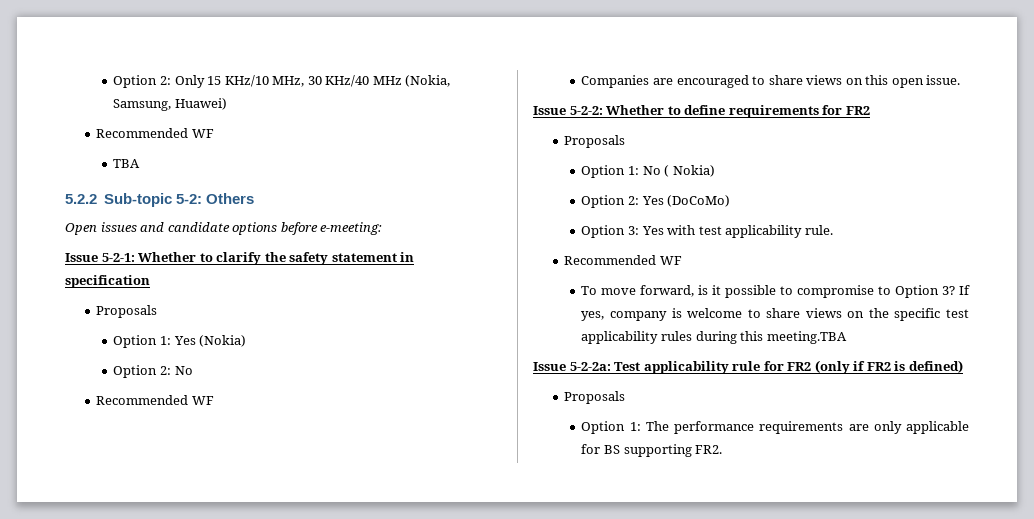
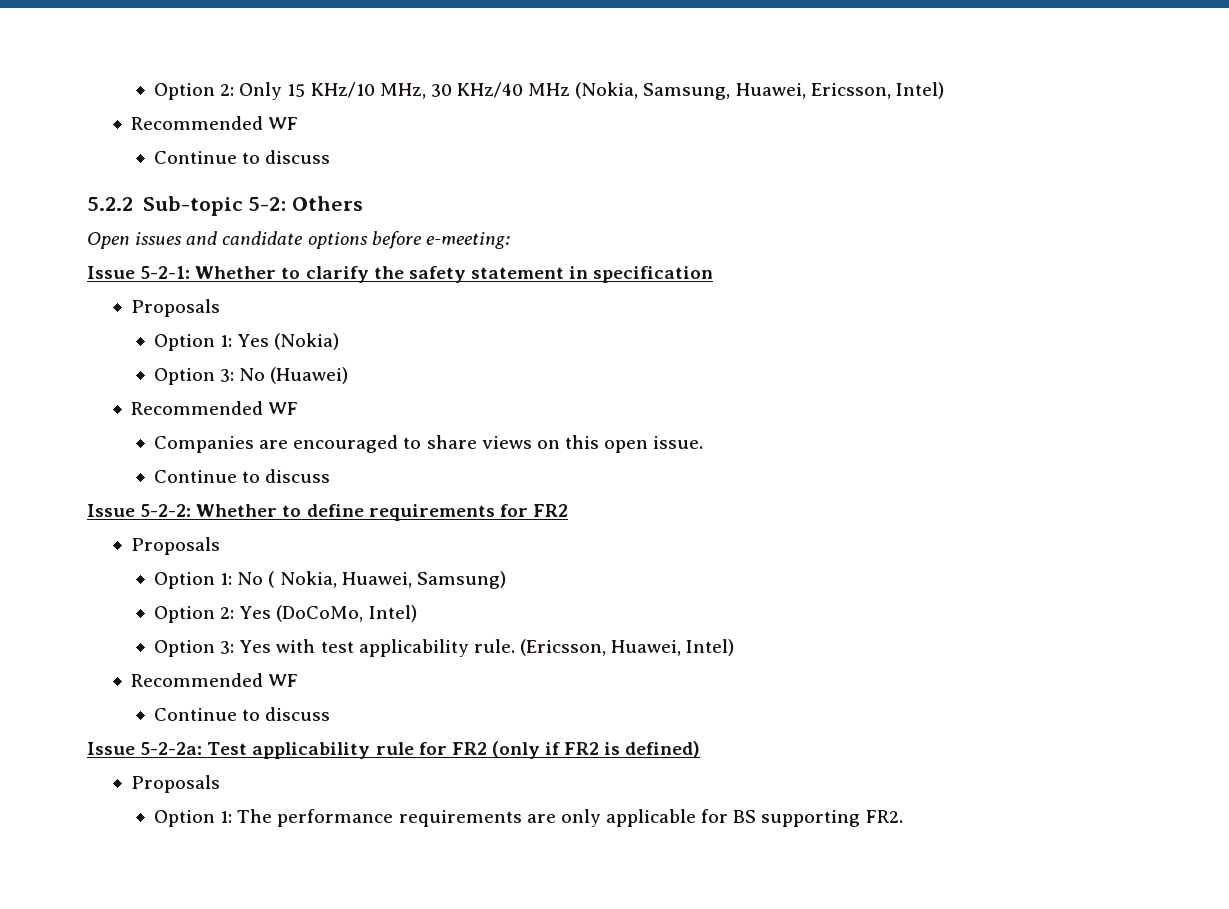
- Option 2: Only 15 KHz/10 MHz, 30 KHz/40 MHz (Nokia, Samsung, Huawei)
+ Option 2: Only 15 KHz/10 MHz, 30 KHz/40 MHz (Nokia, Samsung, Huawei, Ericsson, Intel)
  Recommended WF
- TBA
+ Continue to discuss
- Option 2: No
+ Option 3: No (Huawei)
  Companies are encouraged to share views on this open issue.
+ Continue to discuss
- Option 1: No ( Nokia)
+ Option 1: No ( Nokia, Huawei, Samsung)
- Option 2: Yes (DoCoMo)
+ Option 2: Yes (DoCoMo, Intel)
- Option 3: Yes with test applicability rule.
+ Option 3: Yes with test applicability rule. (Ericsson, Huawei, Intel)
  Recommended WF
- To move forward, is it possible to compromise to Option 3? If yes, company is welcome to share views on the specific test applicability rules during this meeting.TBA
+ Continue to discuss

